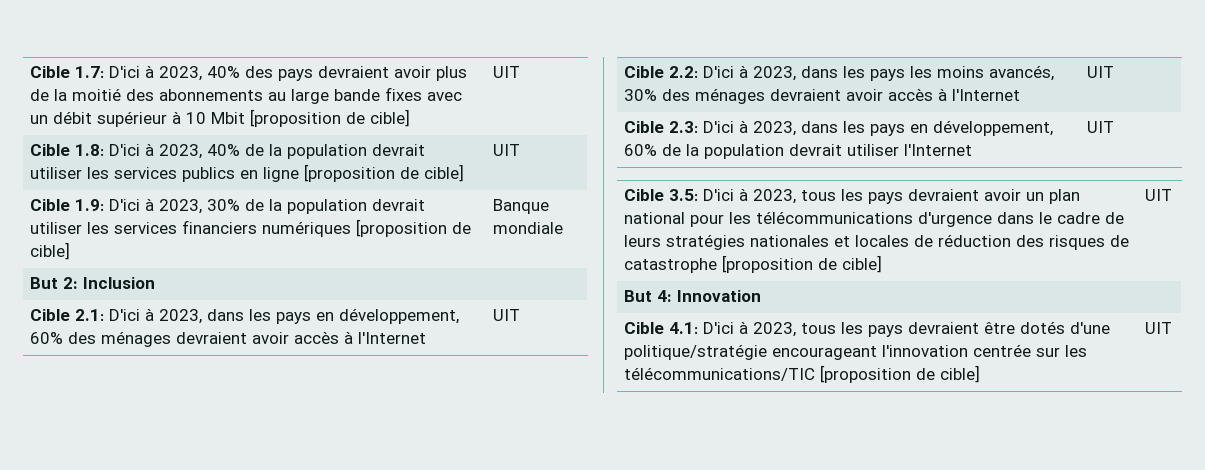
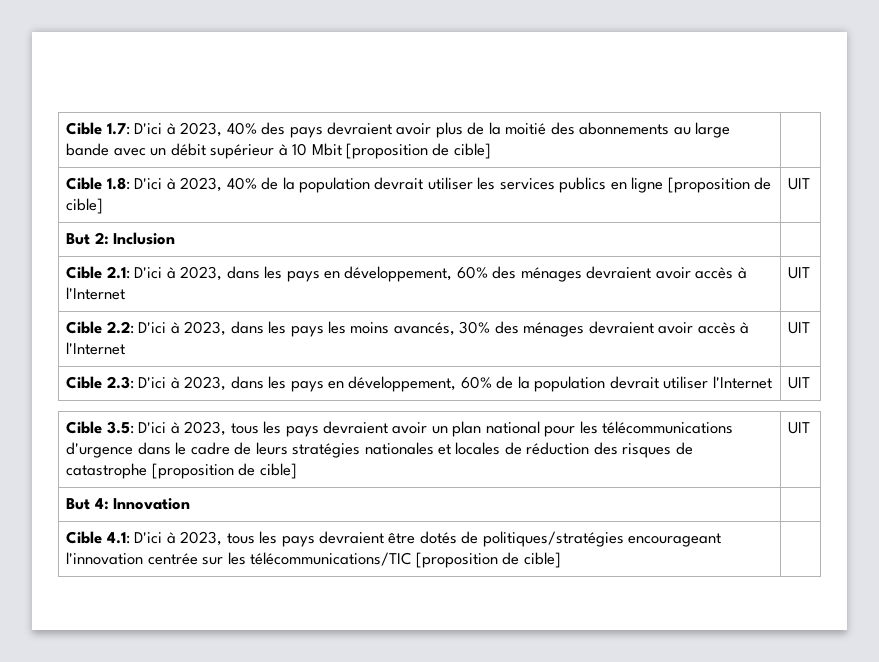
- Cible 1.7: D'ici à 2023, 40% des pays devraient avoir plus de la moitié des abonnements au large bande fixes avec un débit supérieur à 10 Mbit [proposition de cible] | UIT
+ Cible 1.7: D'ici à 2023, 40% des pays devraient avoir plus de la moitié des abonnements au large bande avec un débit supérieur à 10 Mbit [proposition de cible] |
- Cible 1.9: D'ici à 2023, 30% de la population devrait utiliser les services financiers numériques [proposition de cible] | Banque mondiale
- Cible 4.1: D'ici à 2023, tous les pays devraient être dotés d'une politique/stratégie encourageant l'innovation centrée sur les télécommunications/TIC [proposition de cible] | UIT
+ Cible 4.1: D'ici à 2023, tous les pays devraient être dotés de politiques/stratégies encourageant l'innovation centrée sur les télécommunications/TIC [proposition de cible] |

